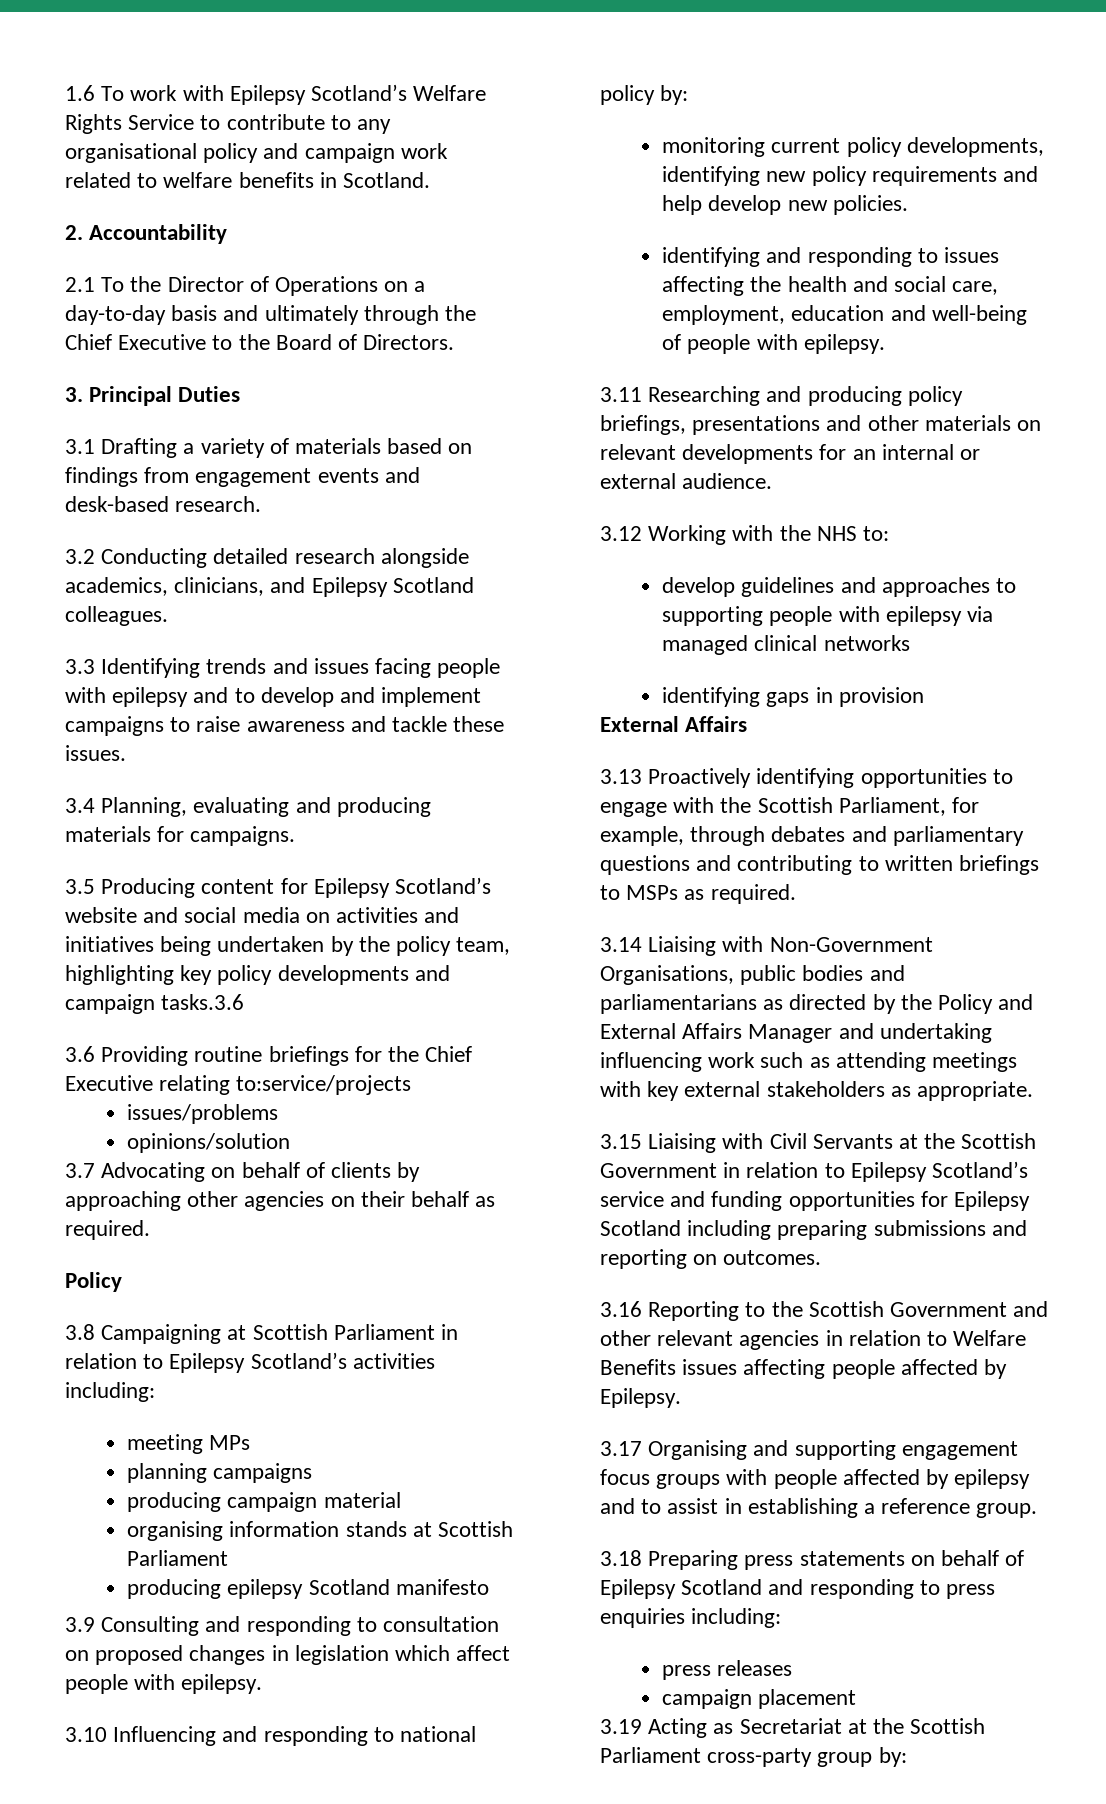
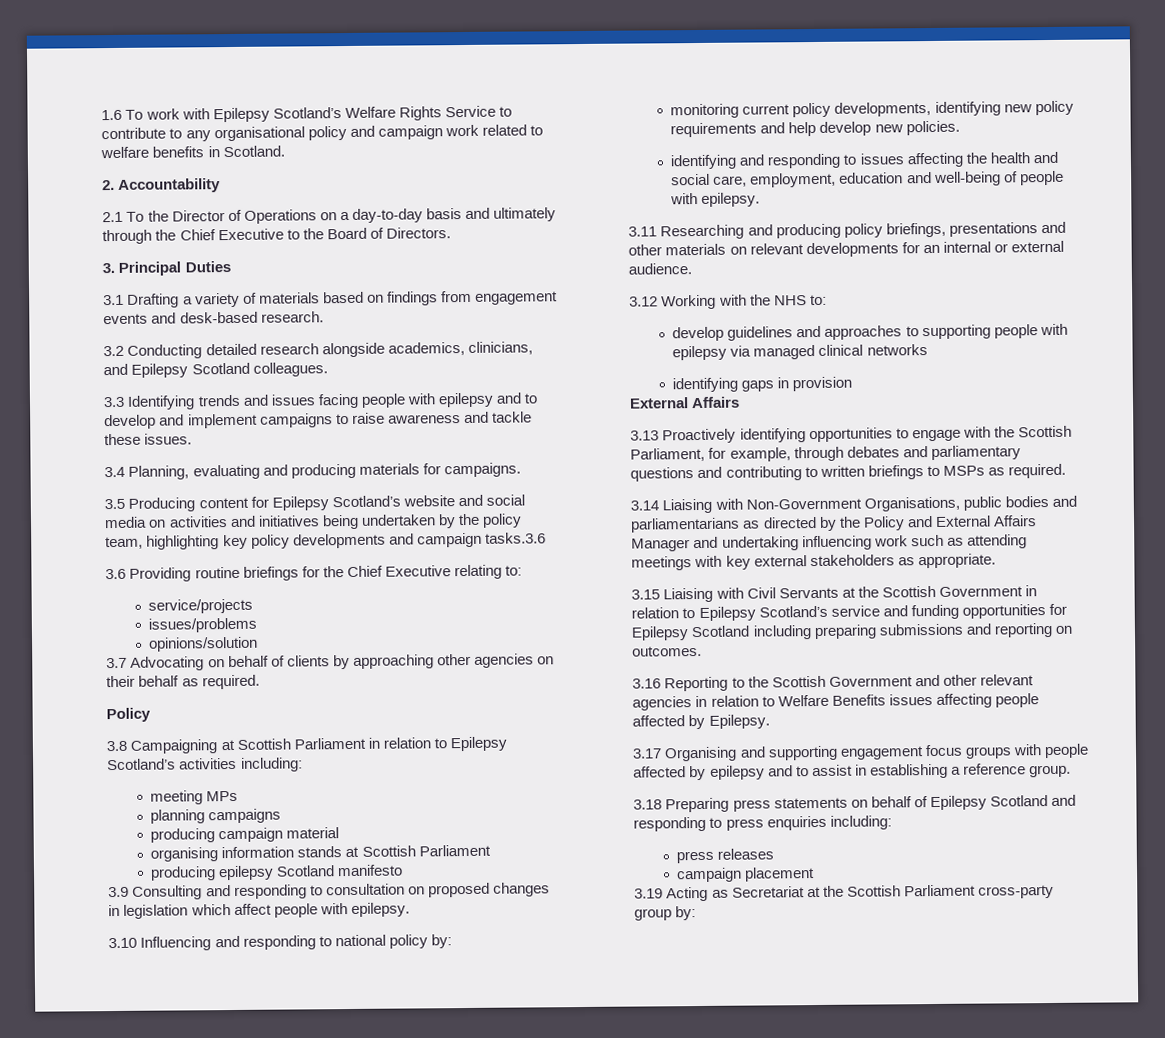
- 3.6 Providing routine briefings for the Chief Executive relating to:service/projects
+ 3.6 Providing routine briefings for the Chief Executive relating to:
+ service/projects

